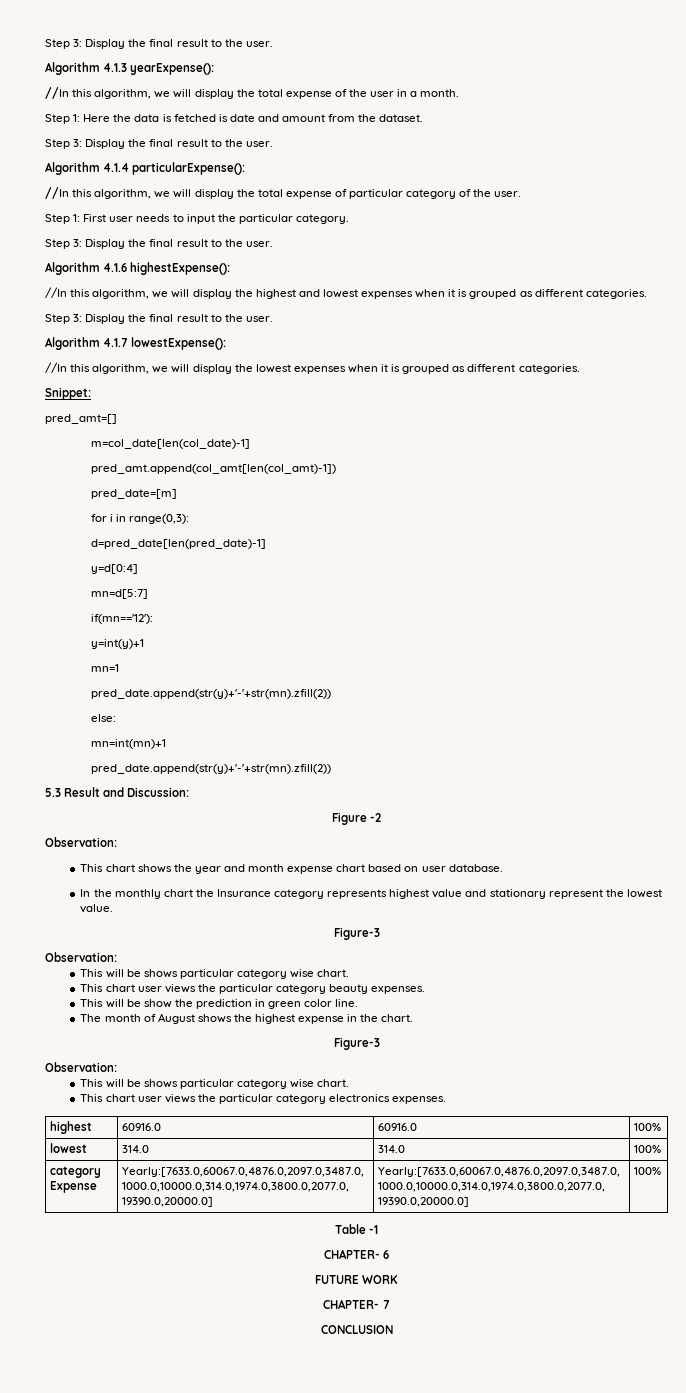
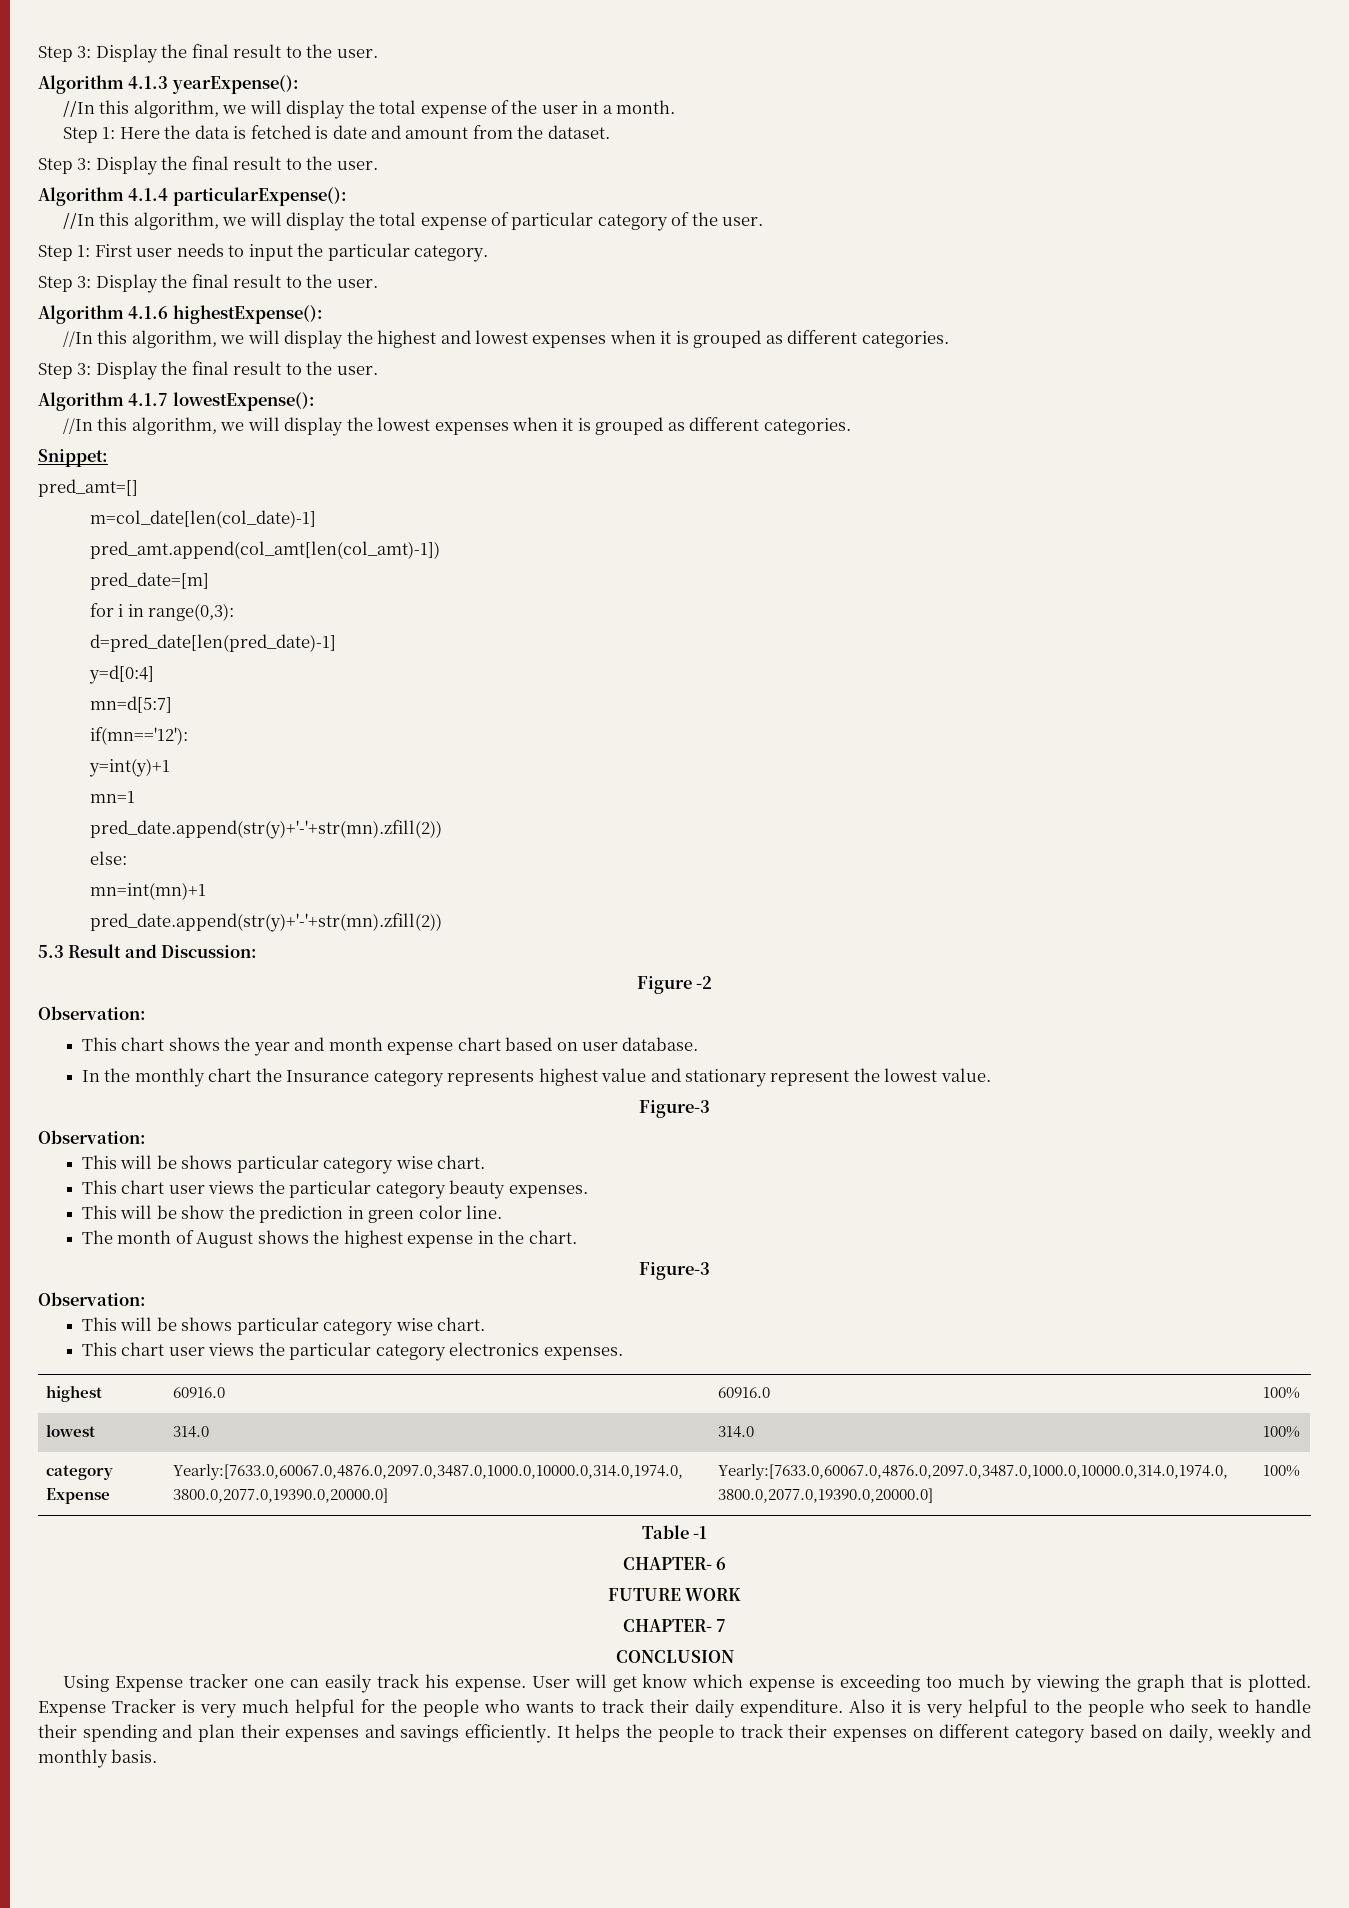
+ Using Expense tracker one can easily track his expense. User will get know which expense is exceeding too much by viewing the graph that is plotted. Expense Tracker is very much helpful for the people who wants to track their daily expenditure. Also it is very helpful to the people who seek to handle their spending and plan their expenses and savings efficiently. It helps the people to track their expenses on different category based on daily, weekly and monthly basis.

